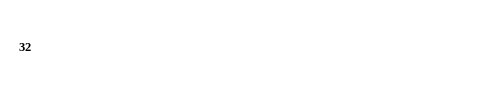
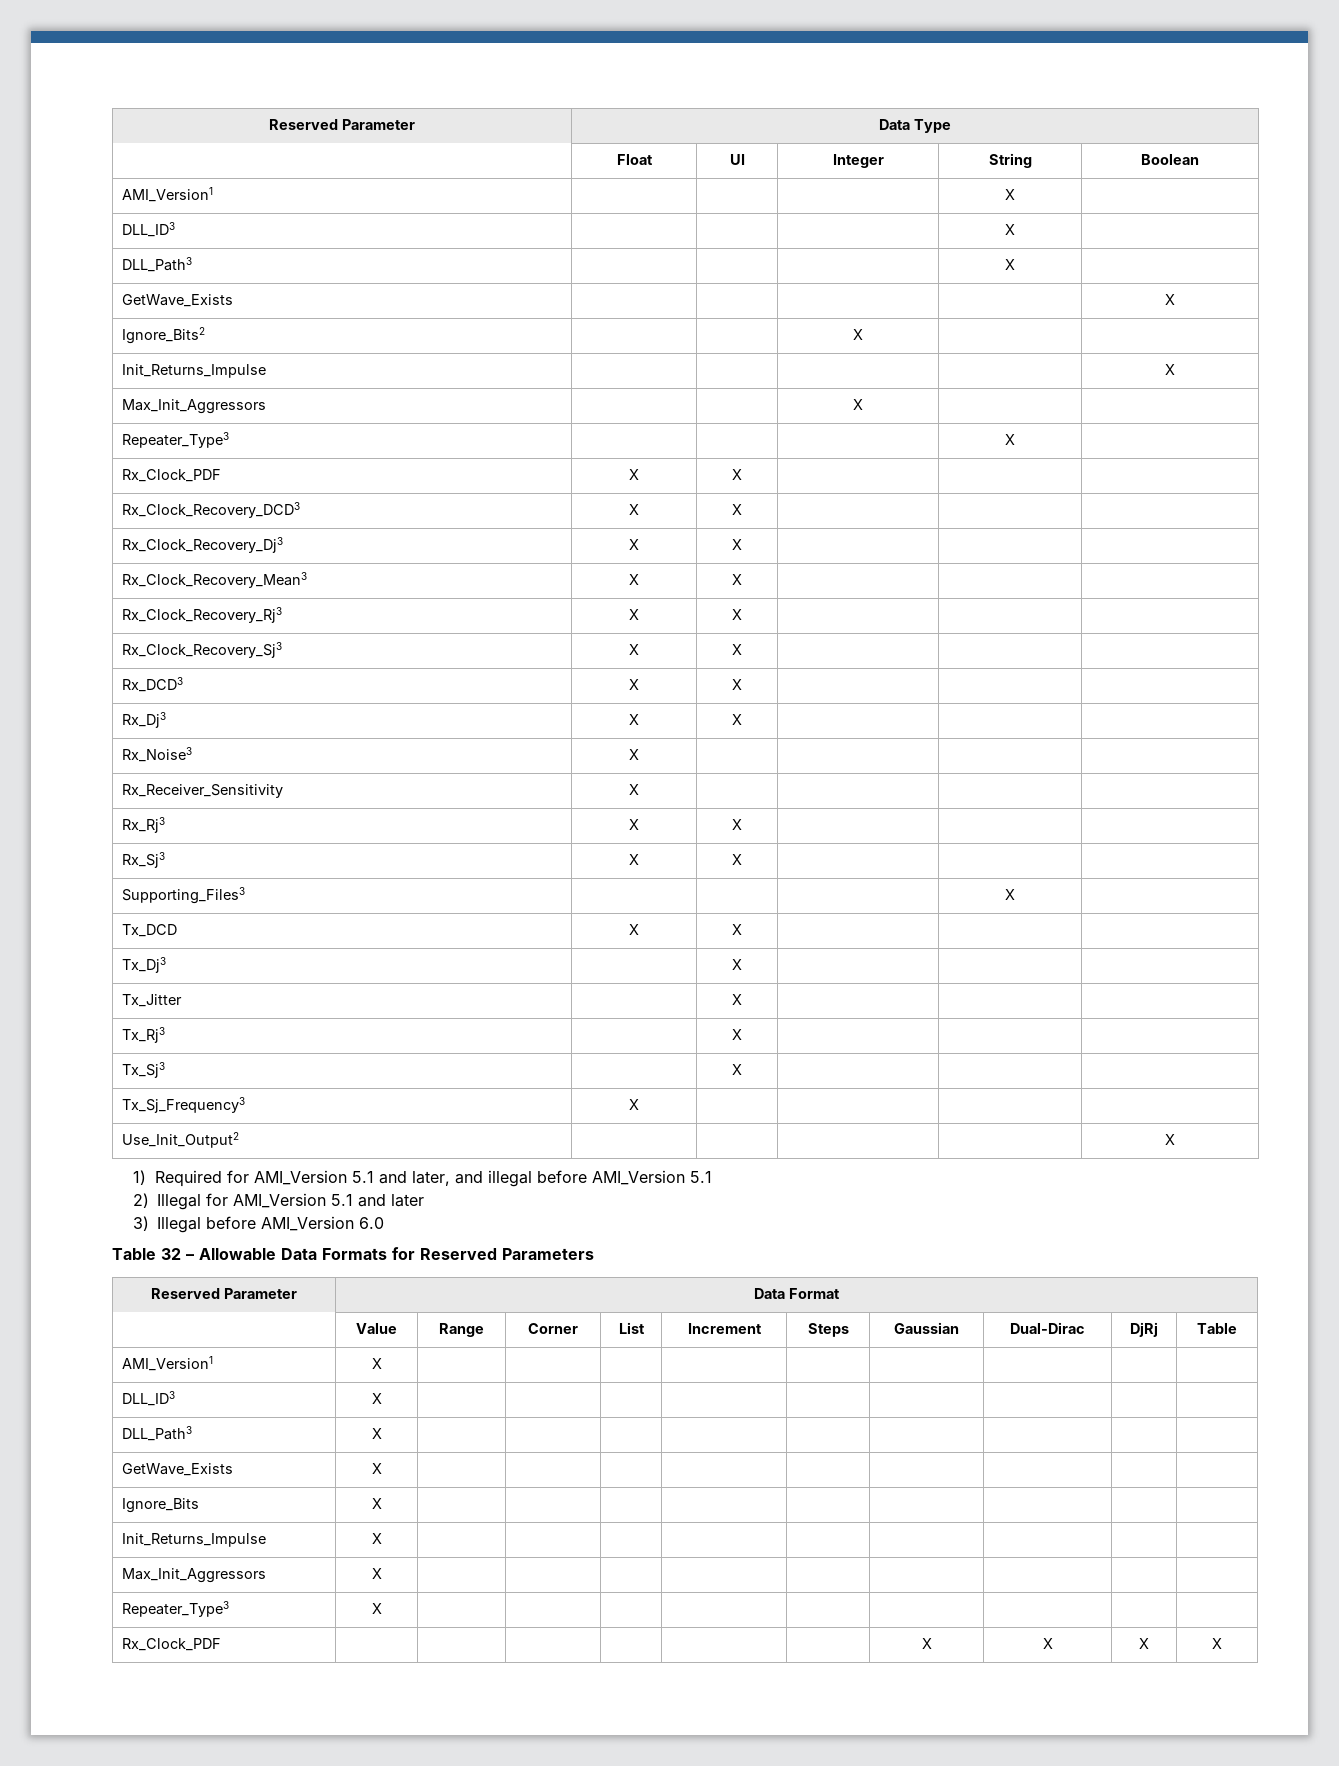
- 32
+ Reserved Parameter | Data Type
+ | Float | UI | Integer | String | Boolean
+ AMI_Version1 | | | | X |
+ DLL_ID3 | | | | X |
+ DLL_Path3 | | | | X |
+ GetWave_Exists | | | | | X
+ Ignore_Bits2 | | | X | |
+ Init_Returns_Impulse | | | | | X
+ Max_Init_Aggressors | | | X | |
+ Repeater_Type3 | | | | X |
+ Rx_Clock_PDF | X | X | | |
+ Rx_Clock_Recovery_DCD3 | X | X | | |
+ Rx_Clock_Recovery_Dj3 | X | X | | |
+ Rx_Clock_Recovery_Mean3 | X | X | | |
+ Rx_Clock_Recovery_Rj3 | X | X | | |
+ Rx_Clock_Recovery_Sj3 | X | X | | |
+ Rx_DCD3 | X | X | | |
+ Rx_Dj3 | X | X | | |
+ Rx_Noise3 | X | | | |
+ Rx_Receiver_Sensitivity | X | | | |
+ Rx_Rj3 | X | X | | |
+ Rx_Sj3 | X | X | | |
+ Supporting_Files3 | | | | X |
+ Tx_DCD | X | X | | |
+ Tx_Dj3 | | X | | |
+ Tx_Jitter | | X | | |
+ Tx_Rj3 | | X | | |
+ Tx_Sj3 | | X | | |
+ Tx_Sj_Frequency3 | X | | | |
+ Use_Init_Output2 | | | | | X
+ 1) Required for AMI_Version 5.1 and later, and illegal before AMI_Version 5.1
+ 2) Illegal for AMI_Version 5.1 and later
+ 3) Illegal before AMI_Version 6.0
+ Table 32 – Allowable Data Formats for Reserved Parameters
+ Reserved Parameter | Data Format
+ | Value | Range | Corner | List | Increment | Steps | Gaussian | Dual-Dirac | DjRj | Table
+ AMI_Version1 | X | | | | | | | | |
+ DLL_ID3 | X | | | | | | | | |
+ DLL_Path3 | X | | | | | | | | |
+ GetWave_Exists | X | | | | | | | | |
+ Ignore_Bits | X | | | | | | | | |
+ Init_Returns_Impulse | X | | | | | | | | |
+ Max_Init_Aggressors | X | | | | | | | | |
+ Repeater_Type3 | X | | | | | | | | |
+ Rx_Clock_PDF | | | | | | | X | X | X | X

